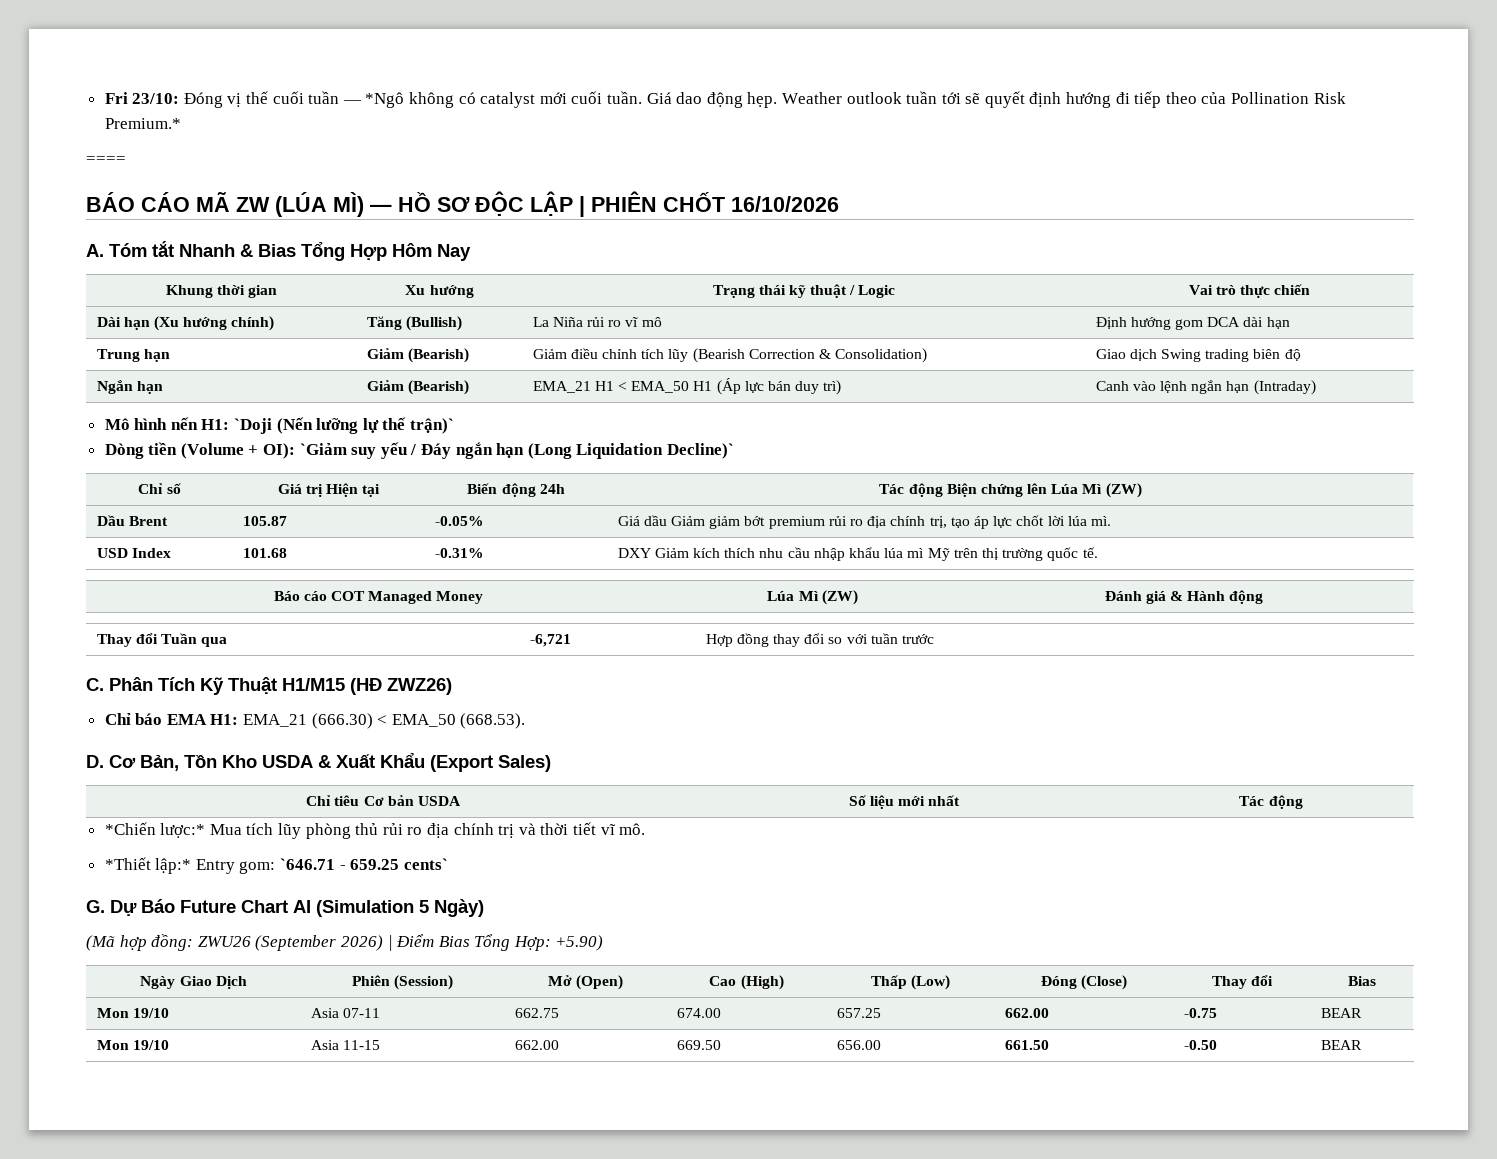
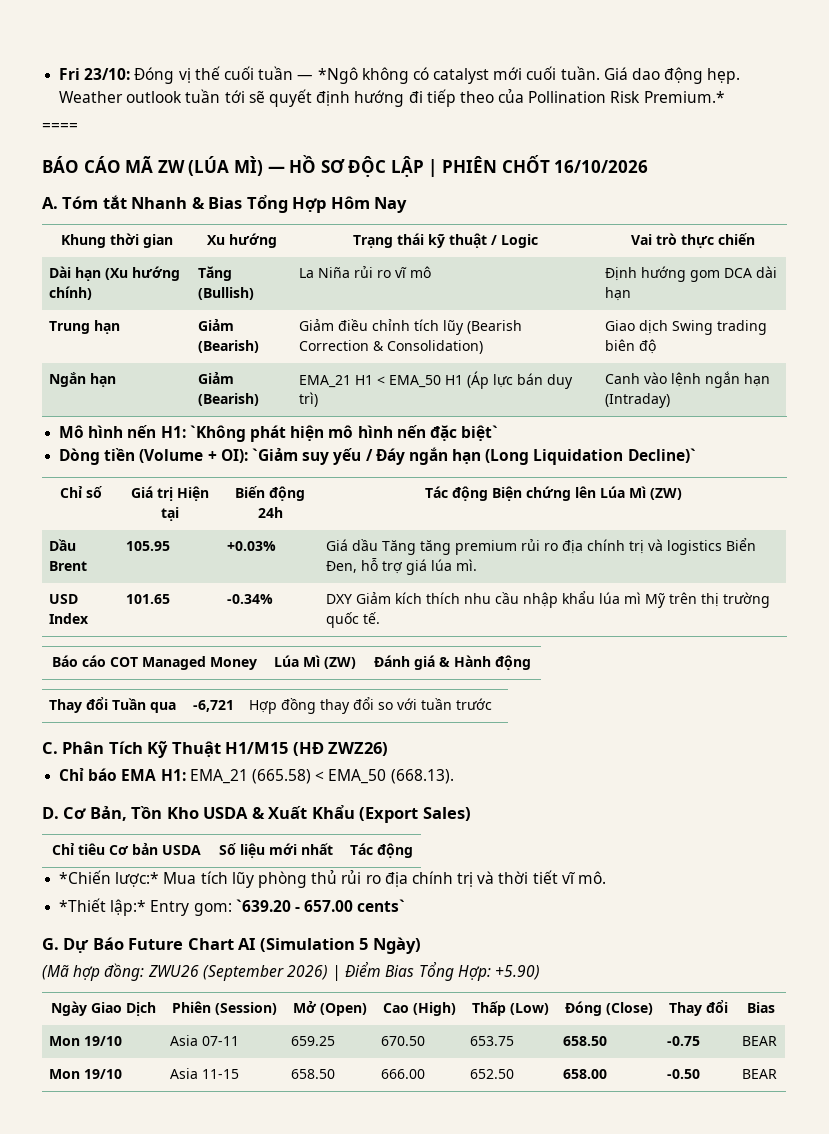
- Mô hình nến H1: `Doji (Nến lưỡng lự thế trận)`
+ Mô hình nến H1: `Không phát hiện mô hình nến đặc biệt`
- Dầu Brent | 105.87 | -0.05% | Giá dầu Giảm giảm bớt premium rủi ro địa chính trị, tạo áp lực chốt lời lúa mì.
+ Dầu Brent | 105.95 | +0.03% | Giá dầu Tăng tăng premium rủi ro địa chính trị và logistics Biển Đen, hỗ trợ giá lúa mì.
- USD Index | 101.68 | -0.31% | DXY Giảm kích thích nhu cầu nhập khẩu lúa mì Mỹ trên thị trường quốc tế.
+ USD Index | 101.65 | -0.34% | DXY Giảm kích thích nhu cầu nhập khẩu lúa mì Mỹ trên thị trường quốc tế.
- Chỉ báo EMA H1: EMA_21 (666.30) < EMA_50 (668.53).
+ Chỉ báo EMA H1: EMA_21 (665.58) < EMA_50 (668.13).
- *Thiết lập:* Entry gom: `646.71 - 659.25 cents`
+ *Thiết lập:* Entry gom: `639.20 - 657.00 cents`
- Mon 19/10 | Asia 07-11 | 662.75 | 674.00 | 657.25 | 662.00 | -0.75 | BEAR
+ Mon 19/10 | Asia 07-11 | 659.25 | 670.50 | 653.75 | 658.50 | -0.75 | BEAR
- Mon 19/10 | Asia 11-15 | 662.00 | 669.50 | 656.00 | 661.50 | -0.50 | BEAR
+ Mon 19/10 | Asia 11-15 | 658.50 | 666.00 | 652.50 | 658.00 | -0.50 | BEAR

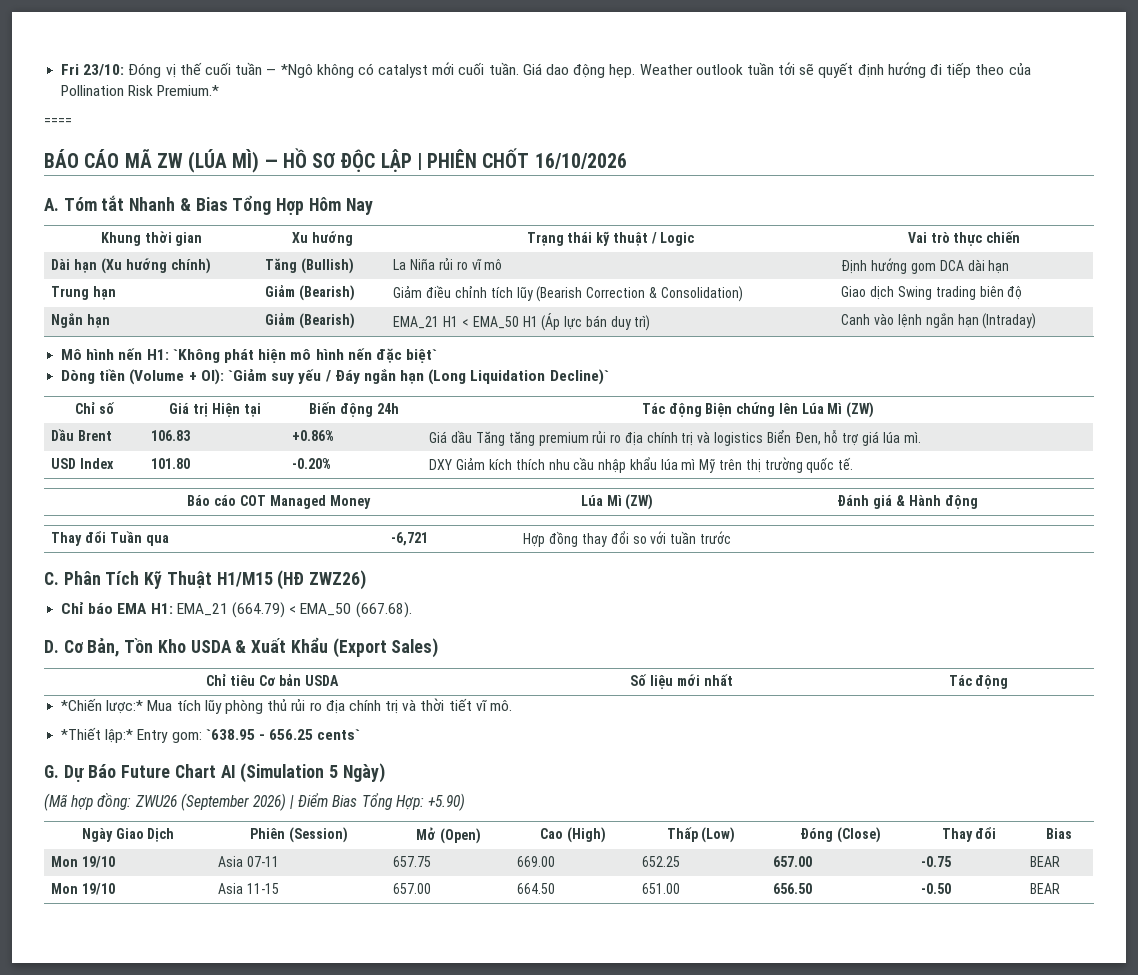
- Dầu Brent | 105.95 | +0.03% | Giá dầu Tăng tăng premium rủi ro địa chính trị và logistics Biển Đen, hỗ trợ giá lúa mì.
+ Dầu Brent | 106.83 | +0.86% | Giá dầu Tăng tăng premium rủi ro địa chính trị và logistics Biển Đen, hỗ trợ giá lúa mì.
- USD Index | 101.65 | -0.34% | DXY Giảm kích thích nhu cầu nhập khẩu lúa mì Mỹ trên thị trường quốc tế.
+ USD Index | 101.80 | -0.20% | DXY Giảm kích thích nhu cầu nhập khẩu lúa mì Mỹ trên thị trường quốc tế.
- Chỉ báo EMA H1: EMA_21 (665.58) < EMA_50 (668.13).
+ Chỉ báo EMA H1: EMA_21 (664.79) < EMA_50 (667.68).
- *Thiết lập:* Entry gom: `639.20 - 657.00 cents`
+ *Thiết lập:* Entry gom: `638.95 - 656.25 cents`
- Mon 19/10 | Asia 07-11 | 659.25 | 670.50 | 653.75 | 658.50 | -0.75 | BEAR
+ Mon 19/10 | Asia 07-11 | 657.75 | 669.00 | 652.25 | 657.00 | -0.75 | BEAR
- Mon 19/10 | Asia 11-15 | 658.50 | 666.00 | 652.50 | 658.00 | -0.50 | BEAR
+ Mon 19/10 | Asia 11-15 | 657.00 | 664.50 | 651.00 | 656.50 | -0.50 | BEAR

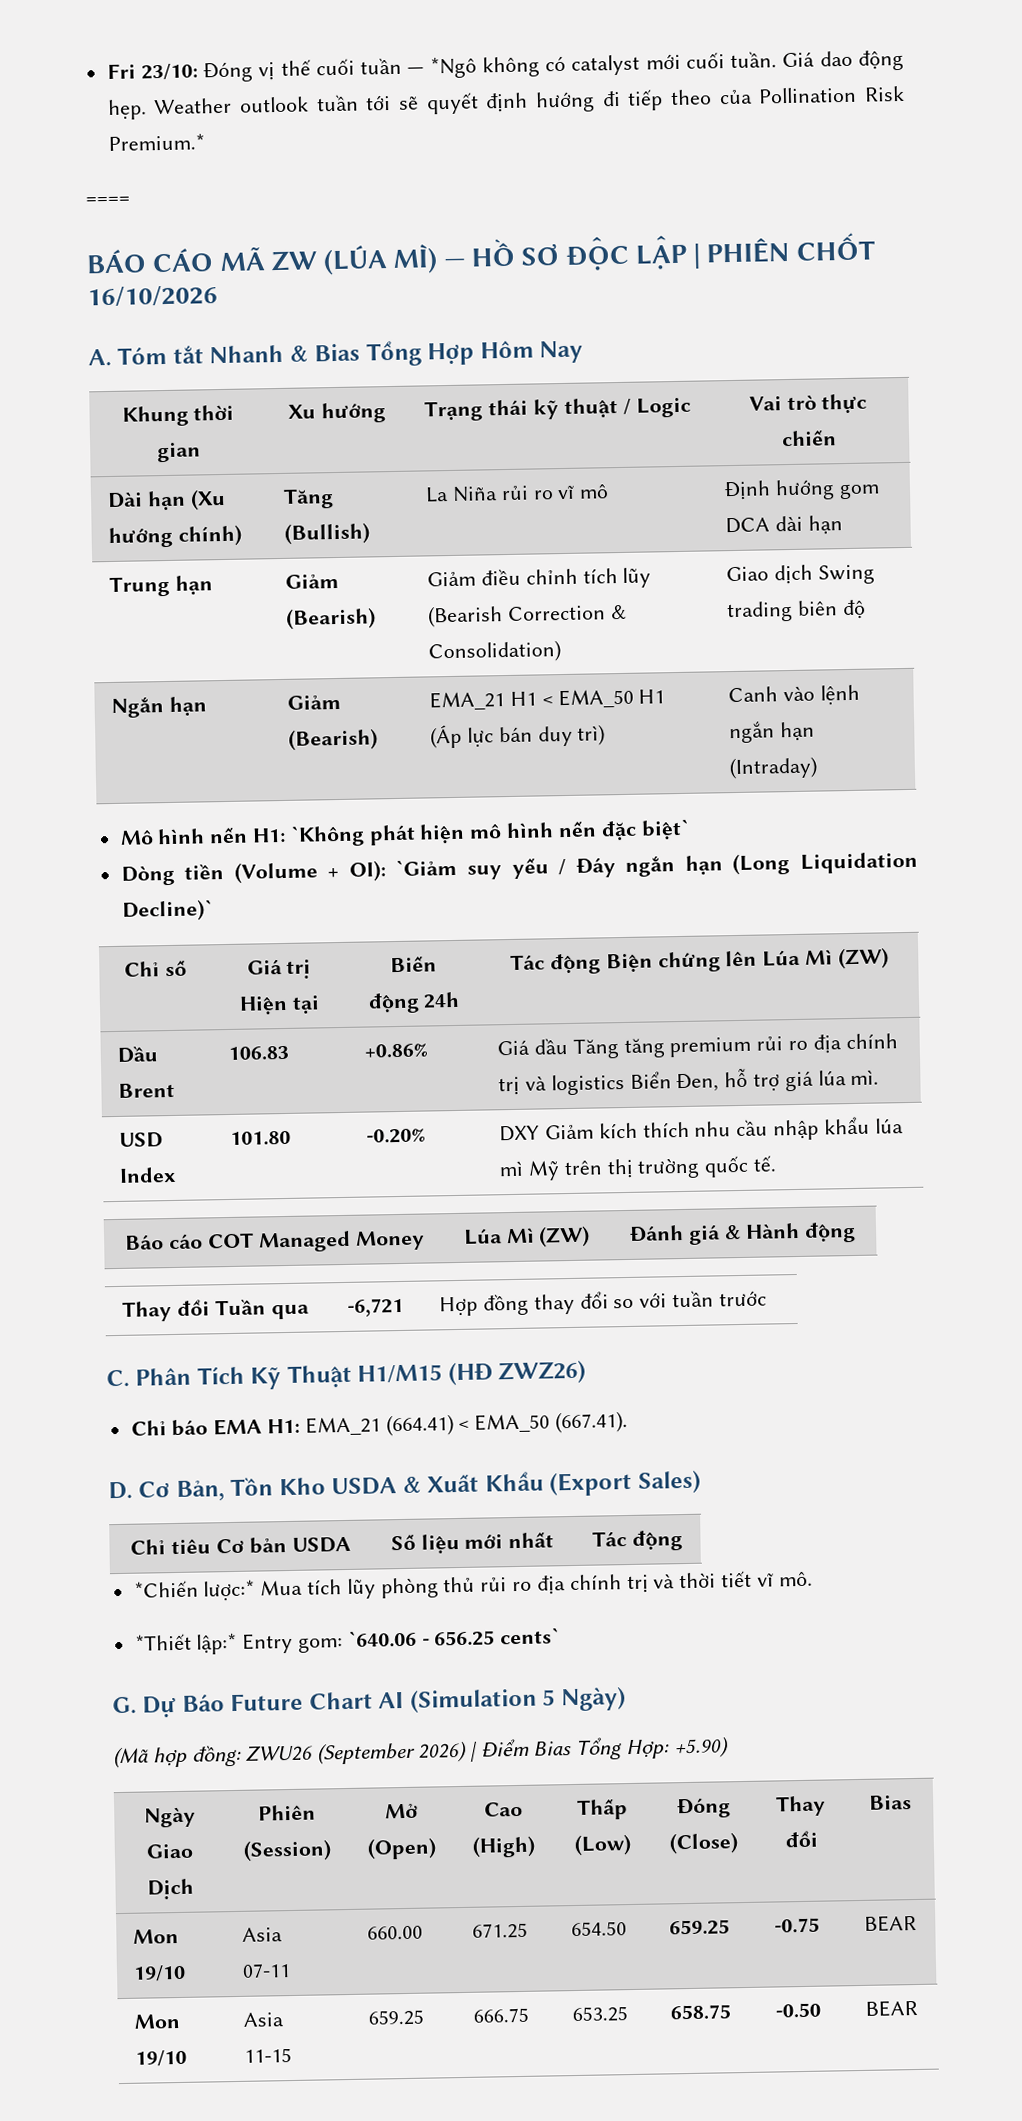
- Chỉ báo EMA H1: EMA_21 (664.79) < EMA_50 (667.68).
+ Chỉ báo EMA H1: EMA_21 (664.41) < EMA_50 (667.41).
- *Thiết lập:* Entry gom: `638.95 - 656.25 cents`
+ *Thiết lập:* Entry gom: `640.06 - 656.25 cents`
- Mon 19/10 | Asia 07-11 | 657.75 | 669.00 | 652.25 | 657.00 | -0.75 | BEAR
+ Mon 19/10 | Asia 07-11 | 660.00 | 671.25 | 654.50 | 659.25 | -0.75 | BEAR
- Mon 19/10 | Asia 11-15 | 657.00 | 664.50 | 651.00 | 656.50 | -0.50 | BEAR
+ Mon 19/10 | Asia 11-15 | 659.25 | 666.75 | 653.25 | 658.75 | -0.50 | BEAR

